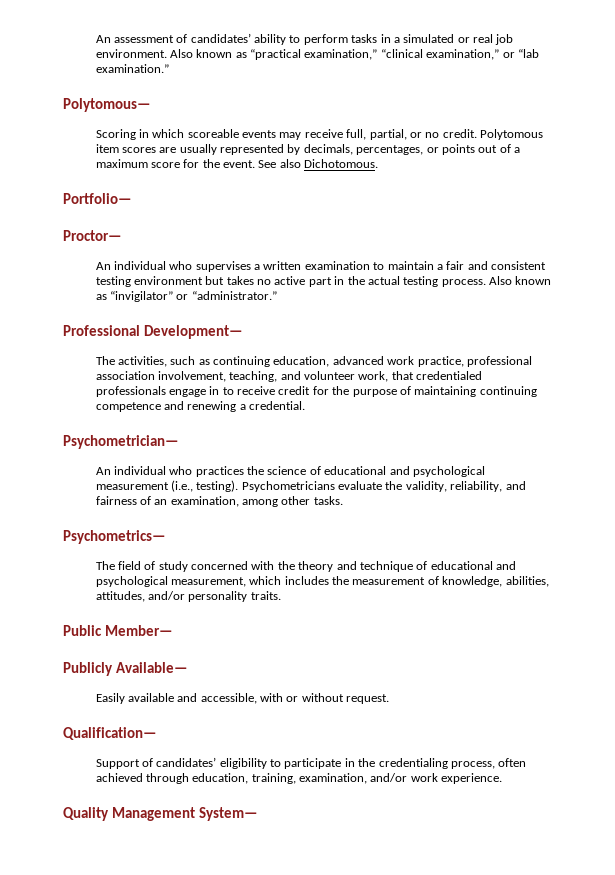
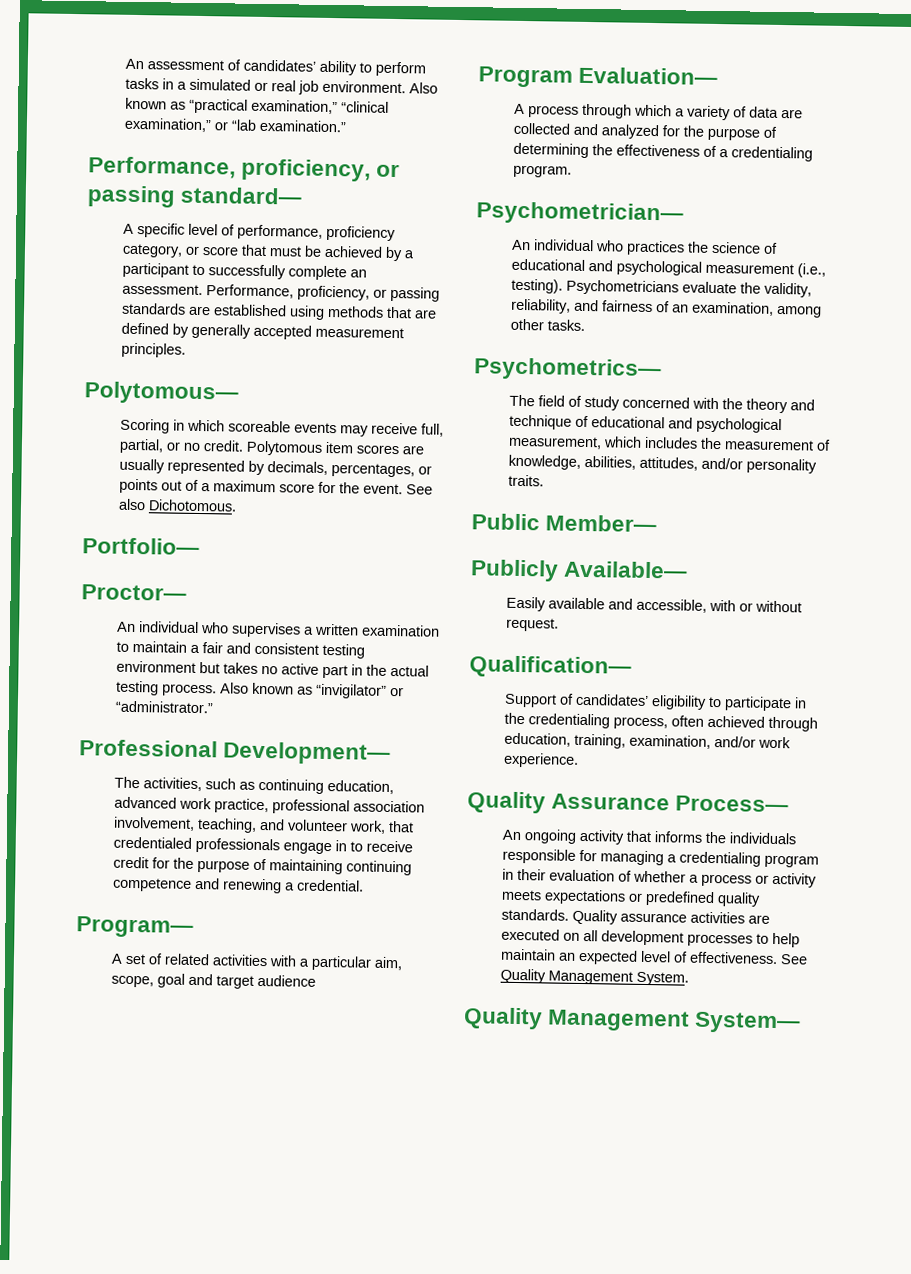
+ Performance, proficiency, or passing standard—
+ A specific level of performance, proficiency category, or score that must be achieved by a participant to successfully complete an assessment. Performance, proficiency, or passing standards are established using methods that are defined by generally accepted measurement principles.
+ Program—
+ A set of related activities with a particular aim, scope, goal and target audience
+ Program Evaluation—
+ A process through which a variety of data are collected and analyzed for the purpose of determining the effectiveness of a credentialing program.
+ Quality Assurance Process—
+ An ongoing activity that informs the individuals responsible for managing a credentialing program in their evaluation of whether a process or activity meets expectations or predefined quality standards. Quality assurance activities are executed on all development processes to help maintain an expected level of effectiveness. See Quality Management System.

